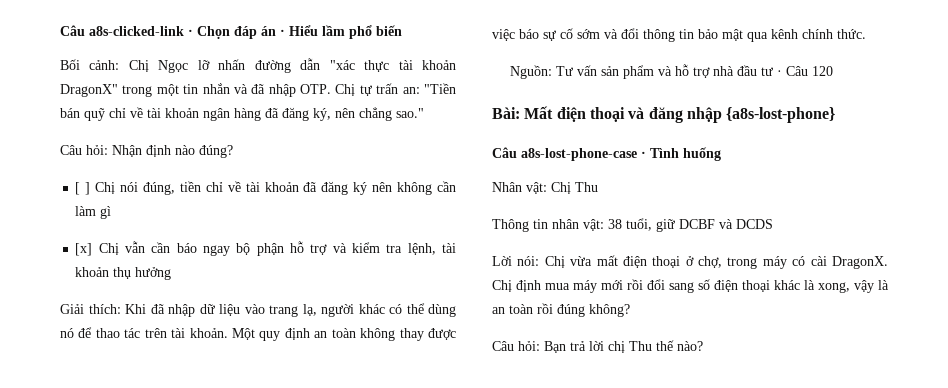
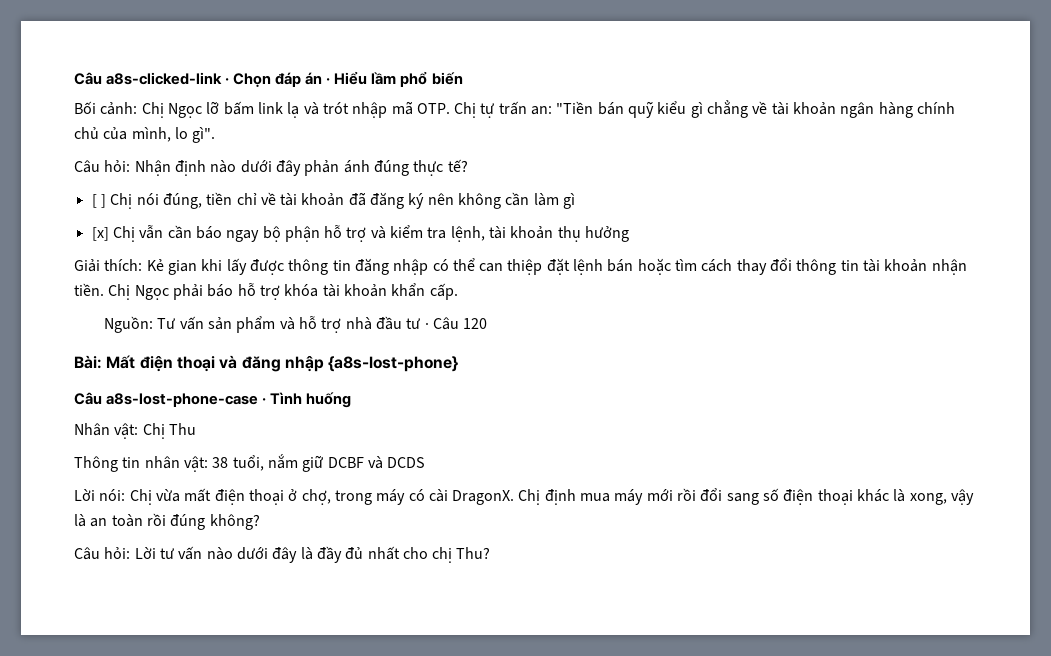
- Bối cảnh: Chị Ngọc lỡ nhấn đường dẫn "xác thực tài khoản DragonX" trong một tin nhắn và đã nhập OTP. Chị tự trấn an: "Tiền bán quỹ chỉ về tài khoản ngân hàng đã đăng ký, nên chẳng sao."
+ Bối cảnh: Chị Ngọc lỡ bấm link lạ và trót nhập mã OTP. Chị tự trấn an: "Tiền bán quỹ kiểu gì chẳng về tài khoản ngân hàng chính chủ của mình, lo gì".
- Câu hỏi: Nhận định nào đúng?
+ Câu hỏi: Nhận định nào dưới đây phản ánh đúng thực tế?
- Giải thích: Khi đã nhập dữ liệu vào trang lạ, người khác có thể dùng nó để thao tác trên tài khoản. Một quy định an toàn không thay được việc báo sự cố sớm và đổi thông tin bảo mật qua kênh chính thức.
+ Giải thích: Kẻ gian khi lấy được thông tin đăng nhập có thể can thiệp đặt lệnh bán hoặc tìm cách thay đổi thông tin tài khoản nhận tiền. Chị Ngọc phải báo hỗ trợ khóa tài khoản khẩn cấp.
- Thông tin nhân vật: 38 tuổi, giữ DCBF và DCDS
+ Thông tin nhân vật: 38 tuổi, nắm giữ DCBF và DCDS
- Câu hỏi: Bạn trả lời chị Thu thế nào?
+ Câu hỏi: Lời tư vấn nào dưới đây là đầy đủ nhất cho chị Thu?

